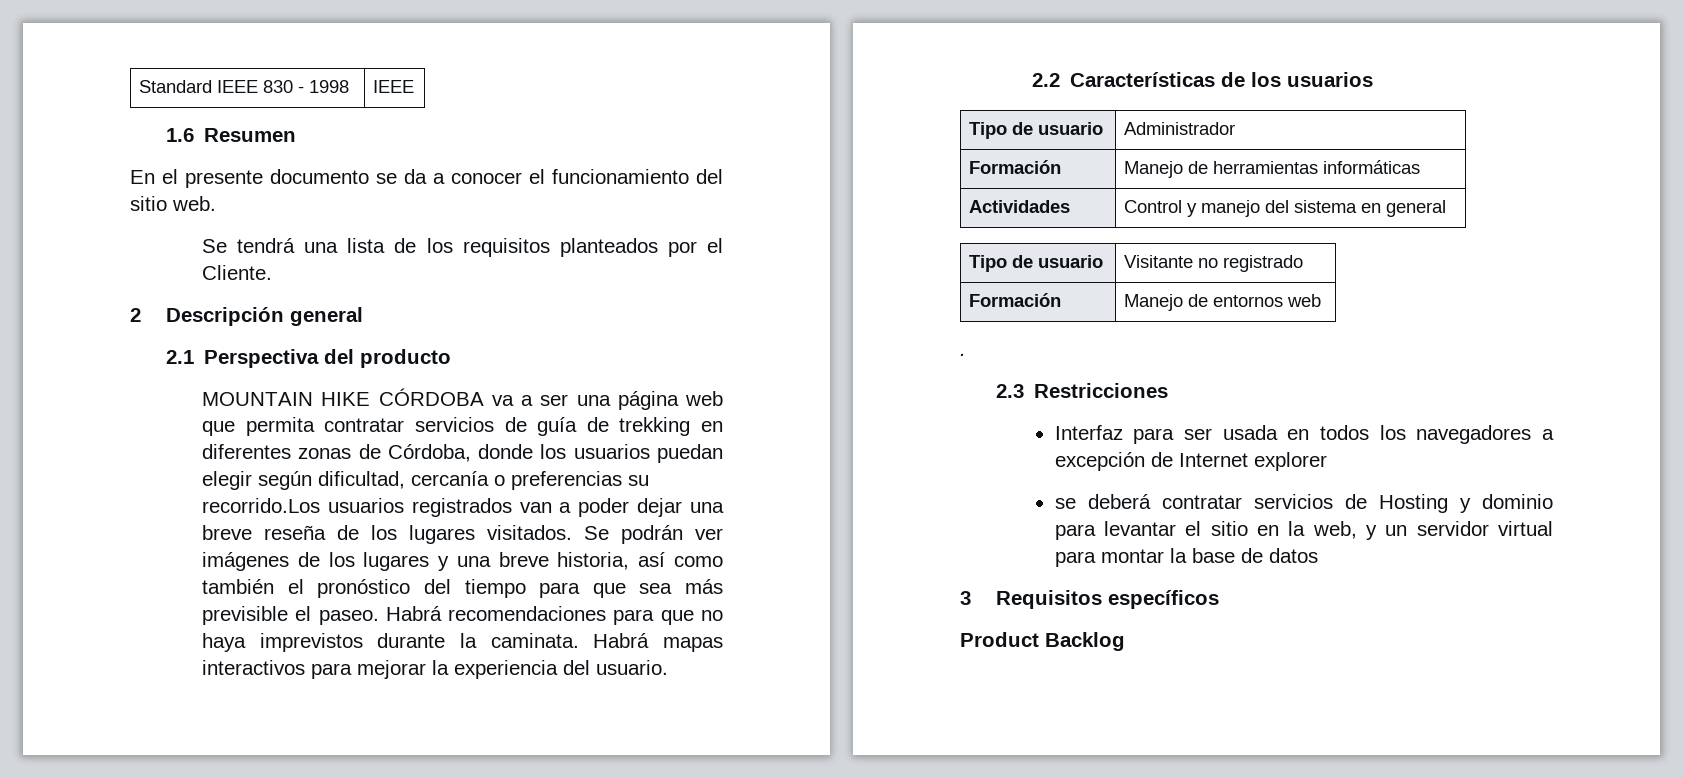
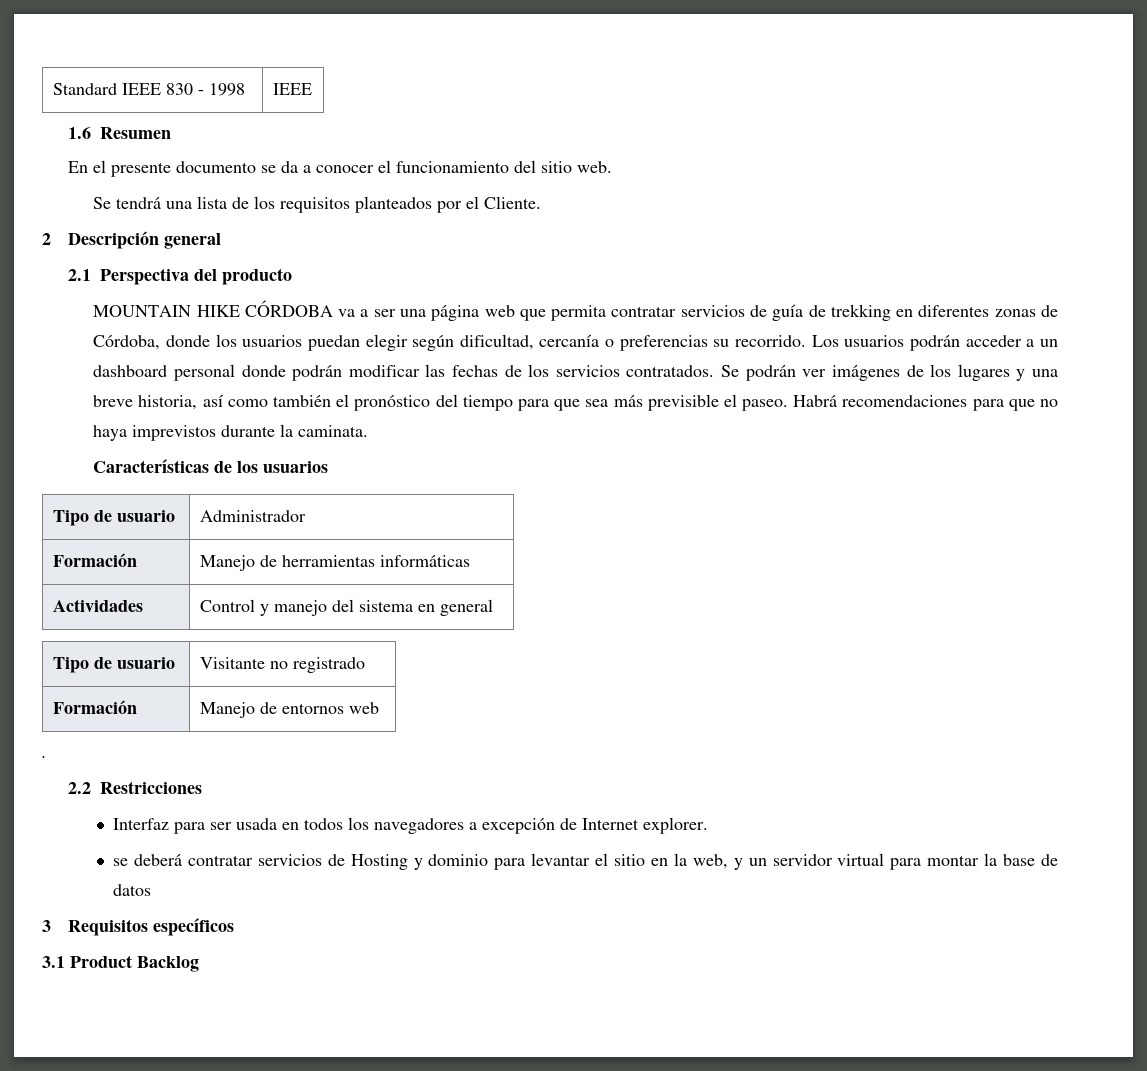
- MOUNTAIN HIKE CÓRDOBA va a ser una página web que permita contratar servicios de guía de trekking en diferentes zonas de Córdoba, donde los usuarios puedan elegir según dificultad, cercanía o preferencias su recorrido.Los usuarios registrados van a poder dejar una breve reseña de los lugares visitados.
+ MOUNTAIN HIKE CÓRDOBA va a ser una página web que permita contratar servicios de guía de trekking en diferentes zonas de Córdoba, donde los usuarios puedan elegir según dificultad, cercanía o preferencias su recorrido. Los usuarios podrán acceder a un dashboard personal donde podrán modificar las fechas de los servicios contratados.
- Habrá recomendaciones para que no haya imprevistos durante la caminata. Habrá mapas interactivos para mejorar la experiencia del usuario.
- 2.2 Características de los usuarios
+ Habrá recomendaciones para que no haya imprevistos durante la caminata.
+ Características de los usuarios
- 2.3 Restricciones
+ 2.2 Restricciones
- Interfaz para ser usada en todos los navegadores a excepción de Internet explorer
+ Interfaz para ser usada en todos los navegadores a excepción de Internet explorer.
- Product Backlog
+ 3.1 Product Backlog

